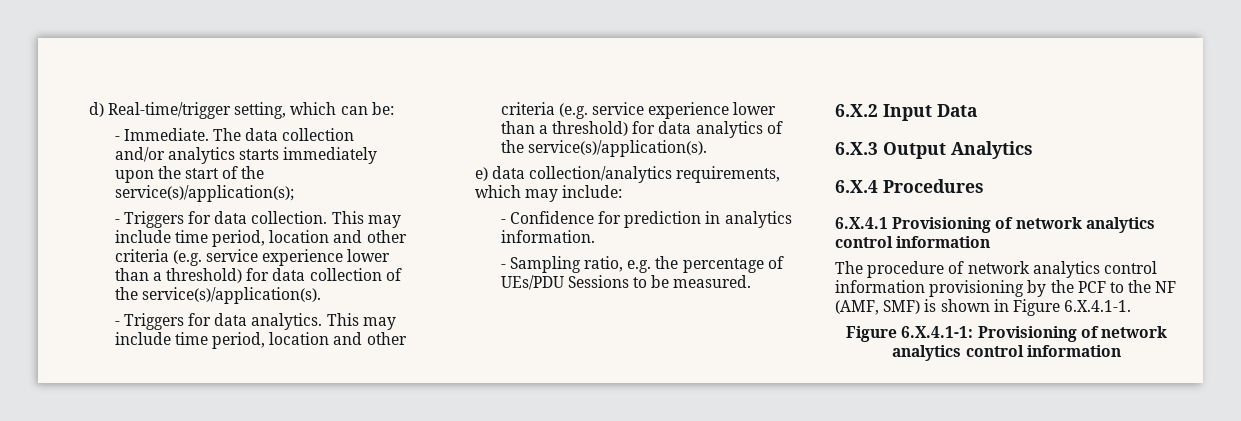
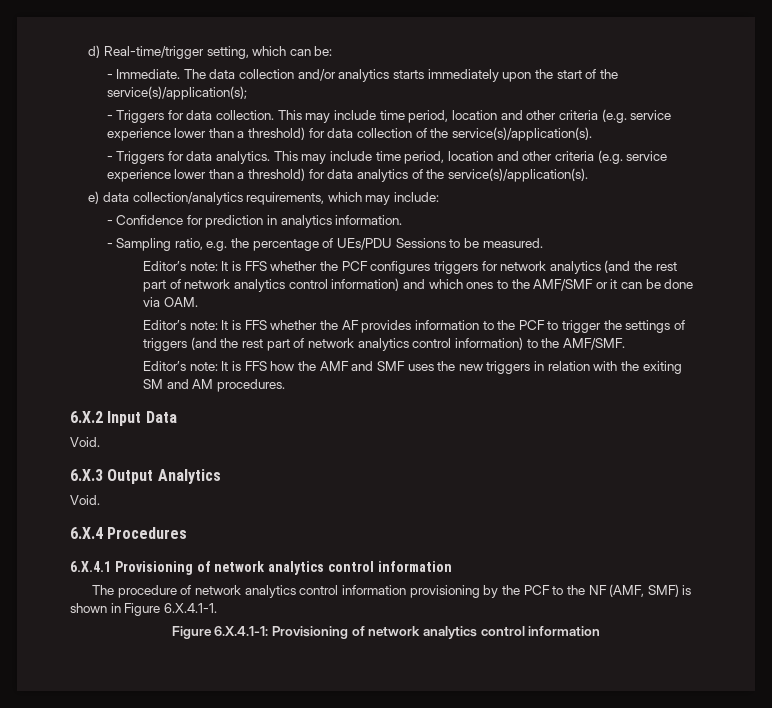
+ Editor’s note: It is FFS whether the PCF configures triggers for network analytics (and the rest part of network analytics control information) and which ones to the AMF/SMF or it can be done via OAM.
+ Editor’s note: It is FFS whether the AF provides information to the PCF to trigger the settings of triggers (and the rest part of network analytics control information) to the AMF/SMF.
+ Editor’s note: It is FFS how the AMF and SMF uses the new triggers in relation with the exiting SM and AM procedures.
  6.X.2 Input Data
+ Void.
  6.X.3 Output Analytics
+ Void.

